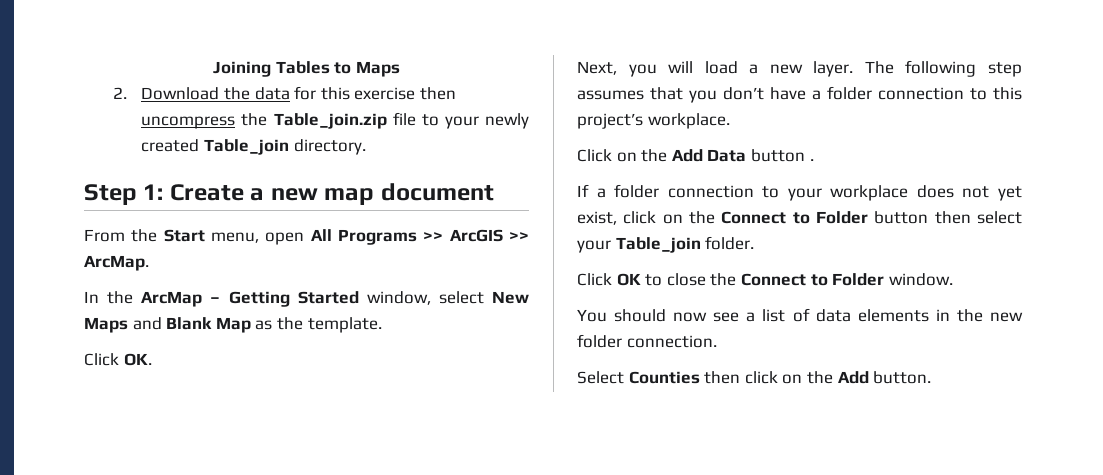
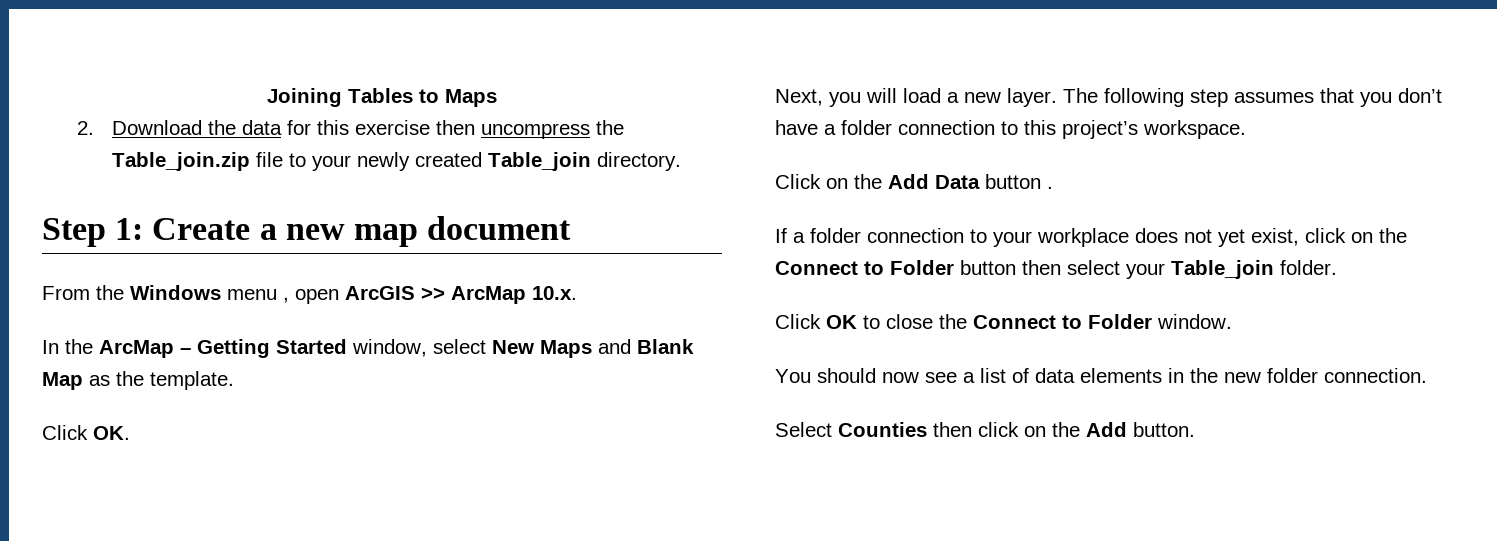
- From the Start menu, open All Programs >> ArcGIS >> ArcMap.
+ From the Windows menu , open ArcGIS >> ArcMap 10.x.
- The following step assumes that you don’t have a folder connection to this project’s workplace.
+ The following step assumes that you don’t have a folder connection to this project’s workspace.

